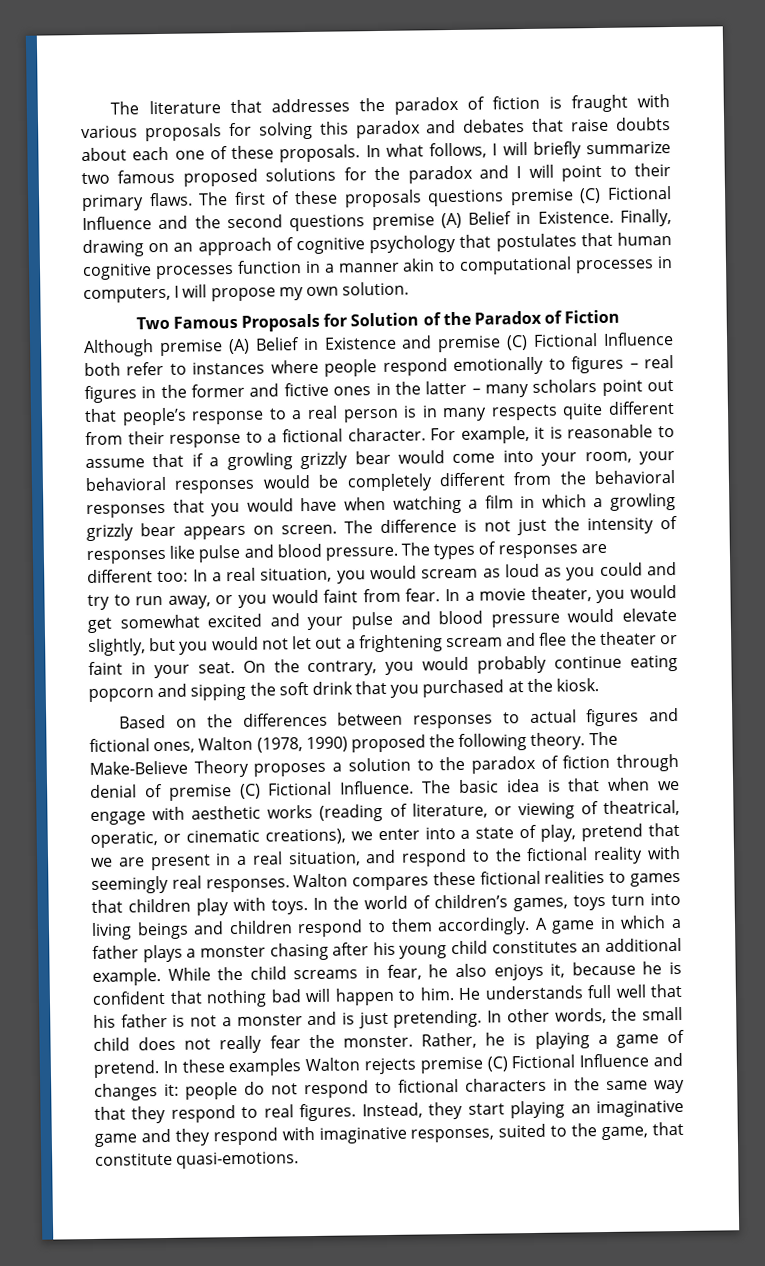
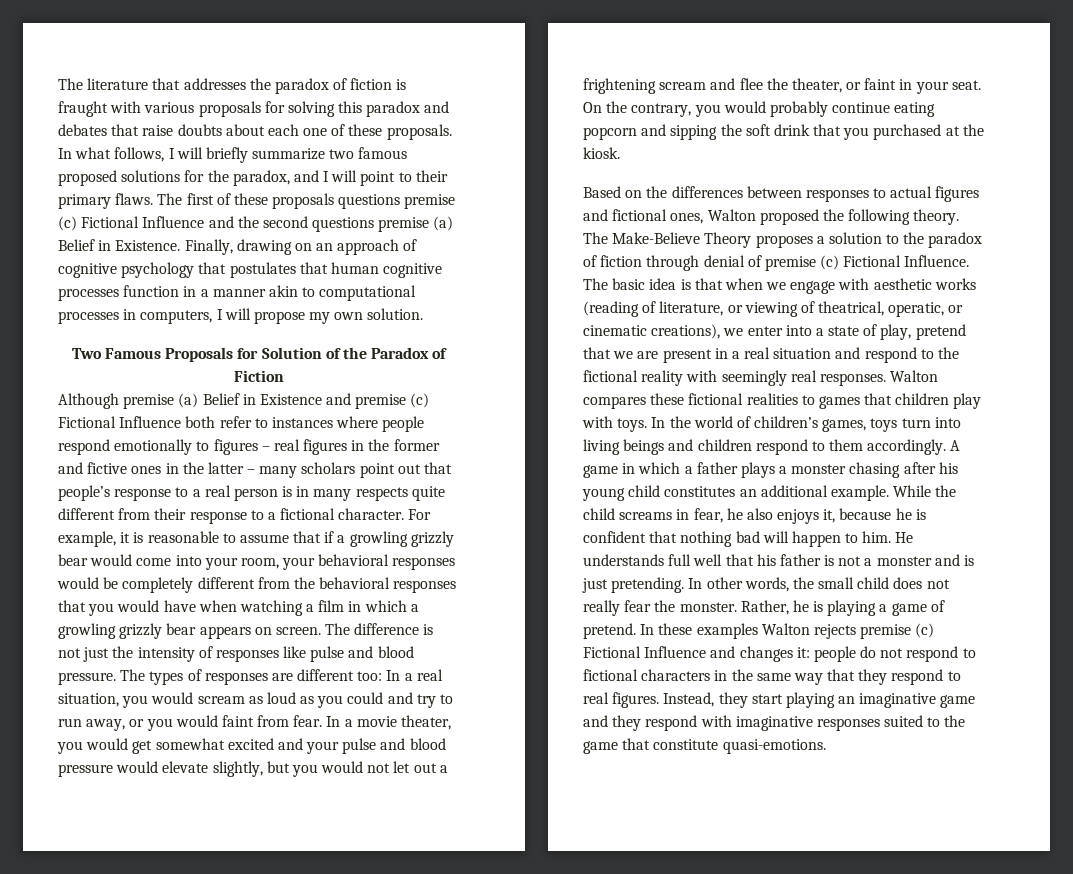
- In what follows, I will briefly summarize two famous proposed solutions for the paradox and I will point to their primary flaws.
+ In what follows, I will briefly summarize two famous proposed solutions for the paradox, and I will point to their primary flaws.
- The first of these proposals questions premise (C) Fictional Influence and the second questions premise (A) Belief in Existence.
+ The first of these proposals questions premise (c) Fictional Influence and the second questions premise (a) Belief in Existence.
- Although premise (A) Belief in Existence and premise (C) Fictional Influence both refer to instances where people respond emotionally to figures – real figures in the former and fictive ones in the latter – many scholars point out that people’s response to a real person is in many respects quite different from their response to a fictional character.
+ Although premise (a) Belief in Existence and premise (c) Fictional Influence both refer to instances where people respond emotionally to figures – real figures in the former and fictive ones in the latter – many scholars point out that people’s response to a real person is in many respects quite different from their response to a fictional character.
- In a movie theater, you would get somewhat excited and your pulse and blood pressure would elevate slightly, but you would not let out a frightening scream and flee the theater or faint in your seat.
+ In a movie theater, you would get somewhat excited and your pulse and blood pressure would elevate slightly, but you would not let out a frightening scream and flee the theater, or faint in your seat.
- Based on the differences between responses to actual figures and fictional ones, Walton (1978, 1990) proposed the following theory.
+ Based on the differences between responses to actual figures and fictional ones, Walton proposed the following theory.
- The Make-Believe Theory proposes a solution to the paradox of fiction through denial of premise (C) Fictional Influence.
+ The Make-Believe Theory proposes a solution to the paradox of fiction through denial of premise (c) Fictional Influence.
- The basic idea is that when we engage with aesthetic works (reading of literature, or viewing of theatrical, operatic, or cinematic creations), we enter into a state of play, pretend that we are present in a real situation, and respond to the fictional reality with seemingly real responses.
+ The basic idea is that when we engage with aesthetic works (reading of literature, or viewing of theatrical, operatic, or cinematic creations), we enter into a state of play, pretend that we are present in a real situation and respond to the fictional reality with seemingly real responses.
- In these examples Walton rejects premise (C) Fictional Influence and changes it: people do not respond to fictional characters in the same way that they respond to real figures.
+ In these examples Walton rejects premise (c) Fictional Influence and changes it: people do not respond to fictional characters in the same way that they respond to real figures.
- Instead, they start playing an imaginative game and they respond with imaginative responses, suited to the game, that constitute quasi-emotions.
+ Instead, they start playing an imaginative game and they respond with imaginative responses suited to the game that constitute quasi-emotions.

